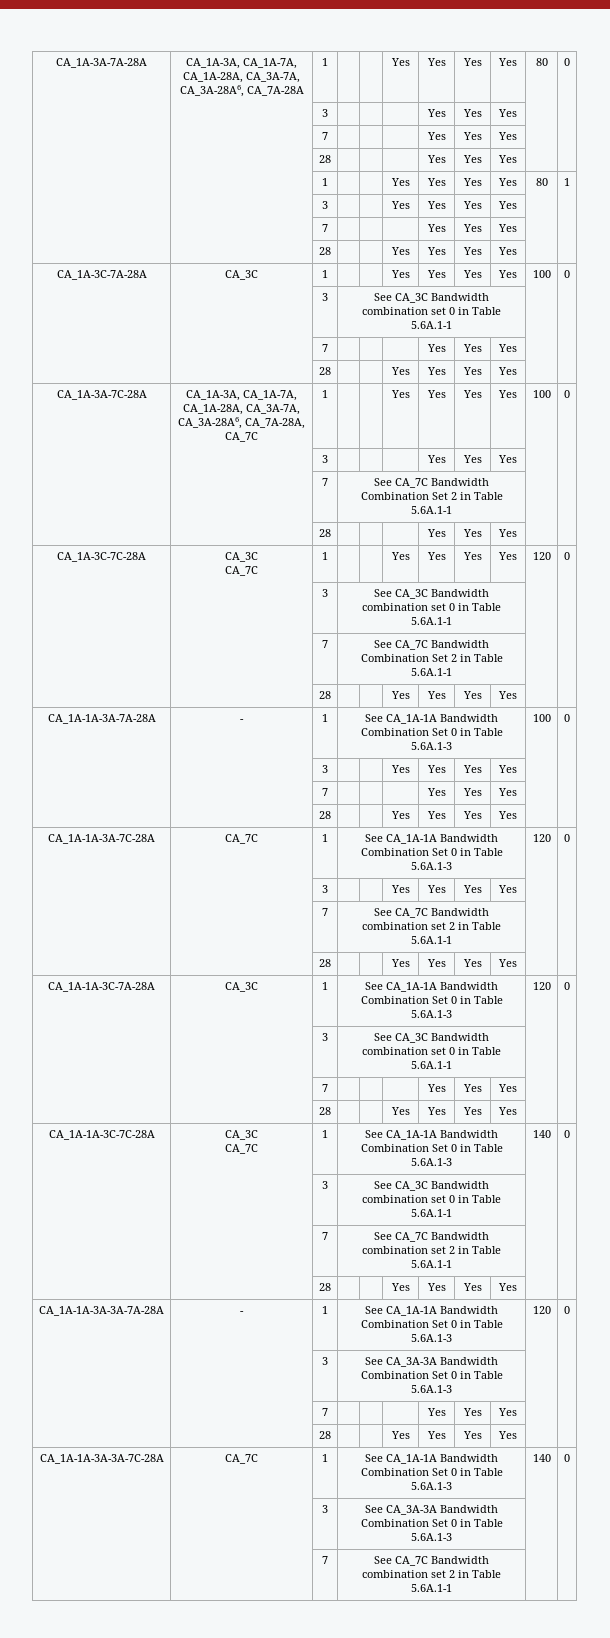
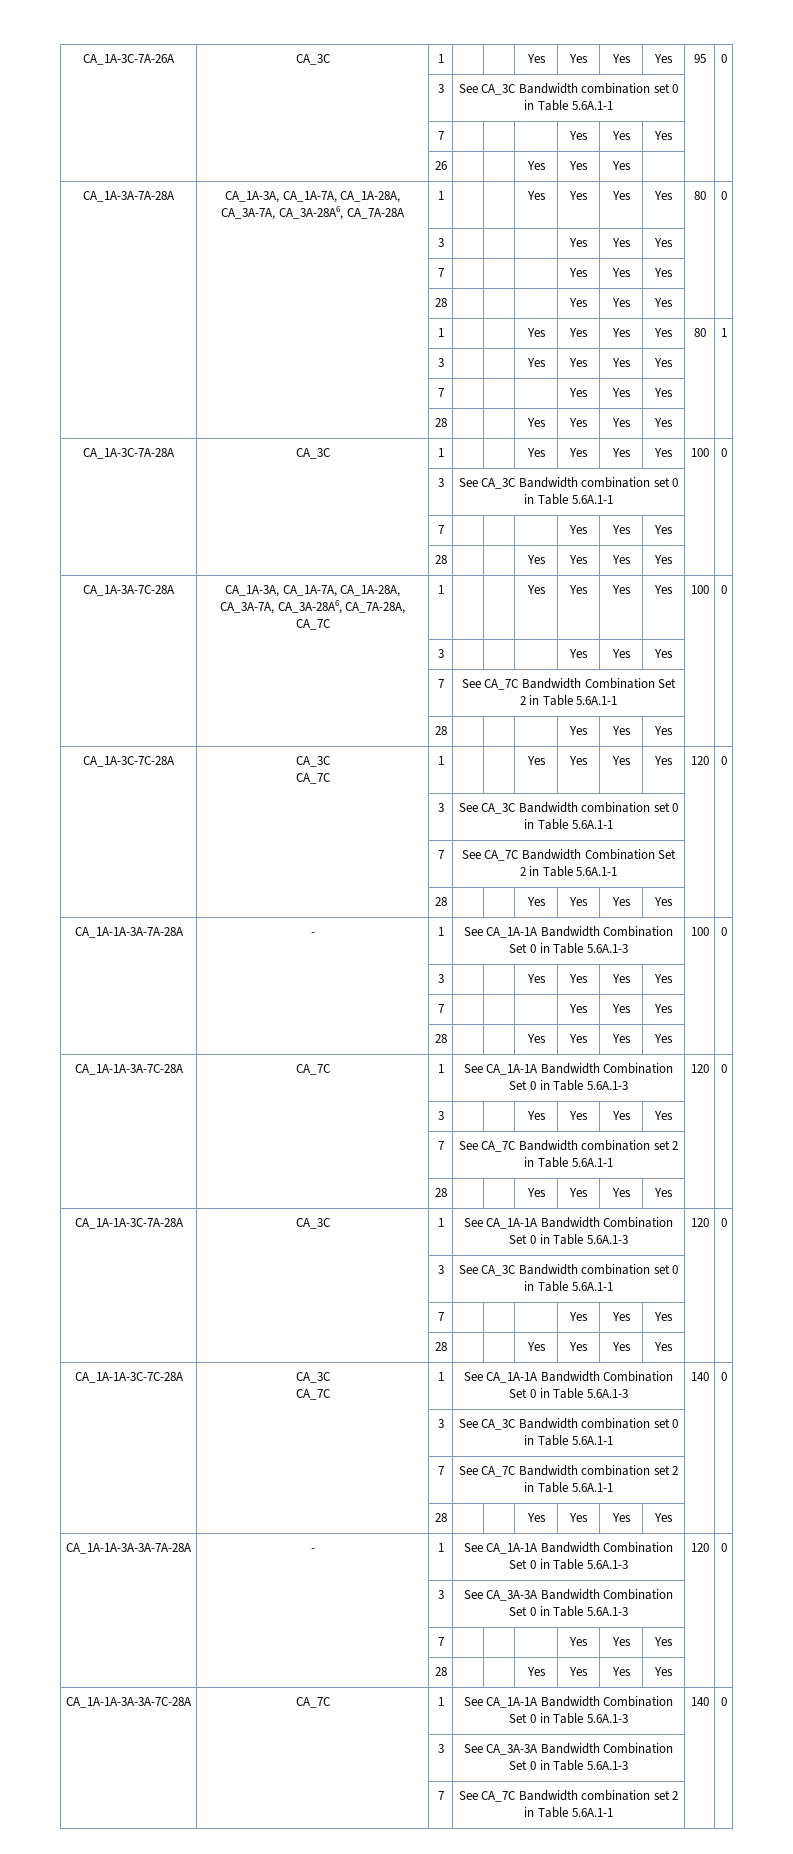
+ CA_1A-3C-7A-26A | CA_3C | 1 | | | Yes | Yes | Yes | Yes | 95 | 0
+ | | 3 | See CA_3C Bandwidth combination set 0 in Table 5.6A.1-1 | |
+ | | 7 | | | | Yes | Yes | Yes | |
+ | | 26 | | | Yes | Yes | Yes | | |

